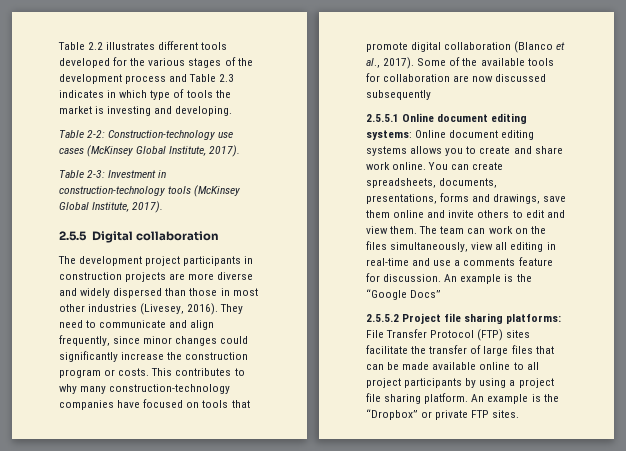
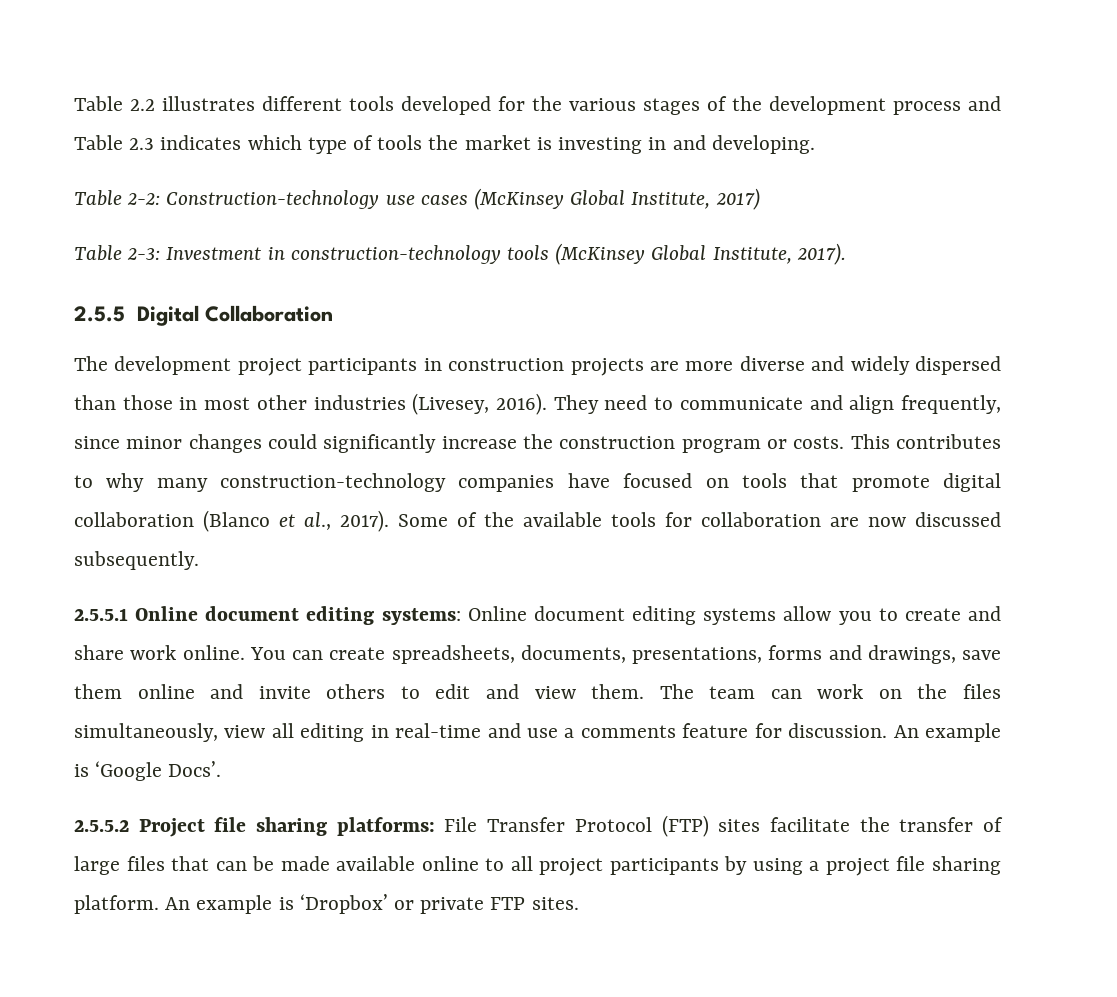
- Table 2.2 illustrates different tools developed for the various stages of the development process and Table 2.3 indicates in which type of tools the market is investing and developing.
+ Table 2.2 illustrates different tools developed for the various stages of the development process and Table 2.3 indicates which type of tools the market is investing in and developing.
- Table 2-2: Construction-technology use cases (McKinsey Global Institute, 2017).
+ Table 2-2: Construction-technology use cases (McKinsey Global Institute, 2017)
- 2.5.5 Digital collaboration
+ 2.5.5 Digital Collaboration
- Some of the available tools for collaboration are now discussed subsequently
+ Some of the available tools for collaboration are now discussed subsequently.
- 2.5.5.1 Online document editing systems: Online document editing systems allows you to create and share work online.
+ 2.5.5.1 Online document editing systems: Online document editing systems allow you to create and share work online.
- An example is the “Google Docs”
+ An example is ‘Google Docs’.
- An example is the “Dropbox” or private FTP sites.
+ An example is ‘Dropbox’ or private FTP sites.

